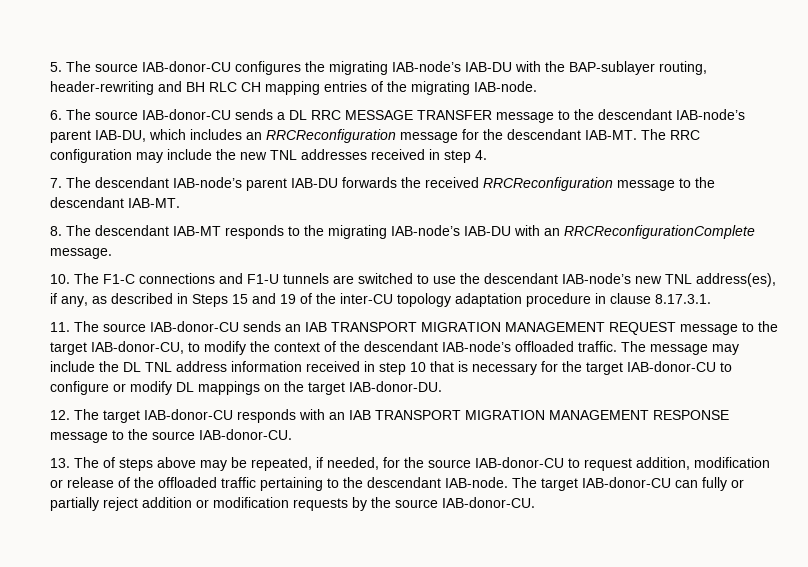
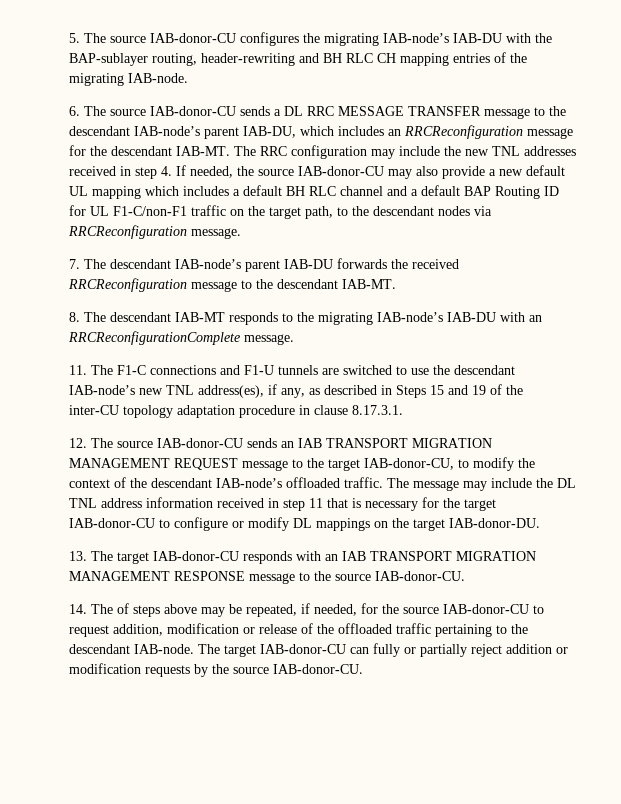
- The RRC configuration may include the new TNL addresses received in step 4.
+ The RRC configuration may include the new TNL addresses received in step 4. If needed, the source IAB-donor-CU may also provide a new default UL mapping which includes a default BH RLC channel and a default BAP Routing ID for UL F1-C/non-F1 traffic on the target path, to the descendant nodes via RRCReconfiguration message.
- 10. The F1-C connections and F1-U tunnels are switched to use the descendant IAB-node’s new TNL address(es), if any, as described in Steps 15 and 19 of the inter-CU topology adaptation procedure in clause 8.17.3.1.
+ 11. The F1-C connections and F1-U tunnels are switched to use the descendant IAB-node’s new TNL address(es), if any, as described in Steps 15 and 19 of the inter-CU topology adaptation procedure in clause 8.17.3.1.
- 11. The source IAB-donor-CU sends an IAB TRANSPORT MIGRATION MANAGEMENT REQUEST message to the target IAB-donor-CU, to modify the context of the descendant IAB-node’s offloaded traffic.
+ 12. The source IAB-donor-CU sends an IAB TRANSPORT MIGRATION MANAGEMENT REQUEST message to the target IAB-donor-CU, to modify the context of the descendant IAB-node’s offloaded traffic.
- The message may include the DL TNL address information received in step 10 that is necessary for the target IAB-donor-CU to configure or modify DL mappings on the target IAB-donor-DU.
+ The message may include the DL TNL address information received in step 11 that is necessary for the target IAB-donor-CU to configure or modify DL mappings on the target IAB-donor-DU.
- 12. The target IAB-donor-CU responds with an IAB TRANSPORT MIGRATION MANAGEMENT RESPONSE message to the source IAB-donor-CU.
+ 13. The target IAB-donor-CU responds with an IAB TRANSPORT MIGRATION MANAGEMENT RESPONSE message to the source IAB-donor-CU.
- 13. The of steps above may be repeated, if needed, for the source IAB-donor-CU to request addition, modification or release of the offloaded traffic pertaining to the descendant IAB-node.
+ 14. The of steps above may be repeated, if needed, for the source IAB-donor-CU to request addition, modification or release of the offloaded traffic pertaining to the descendant IAB-node.

